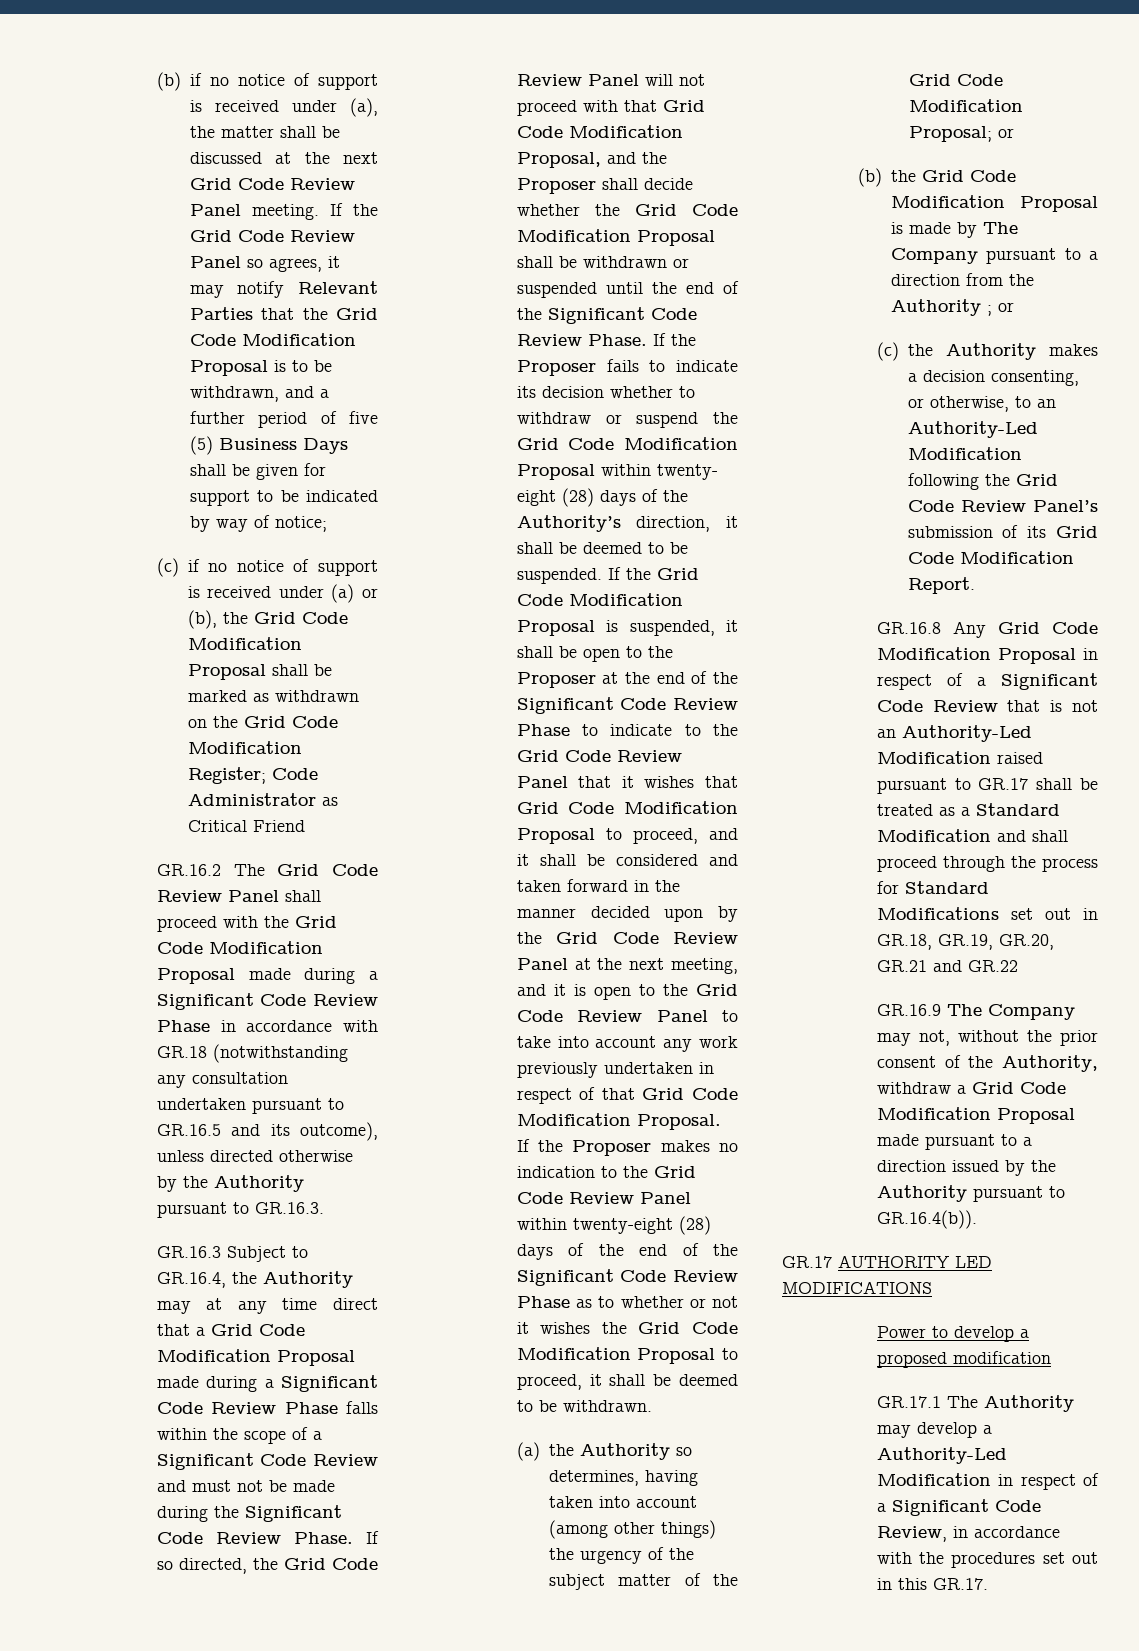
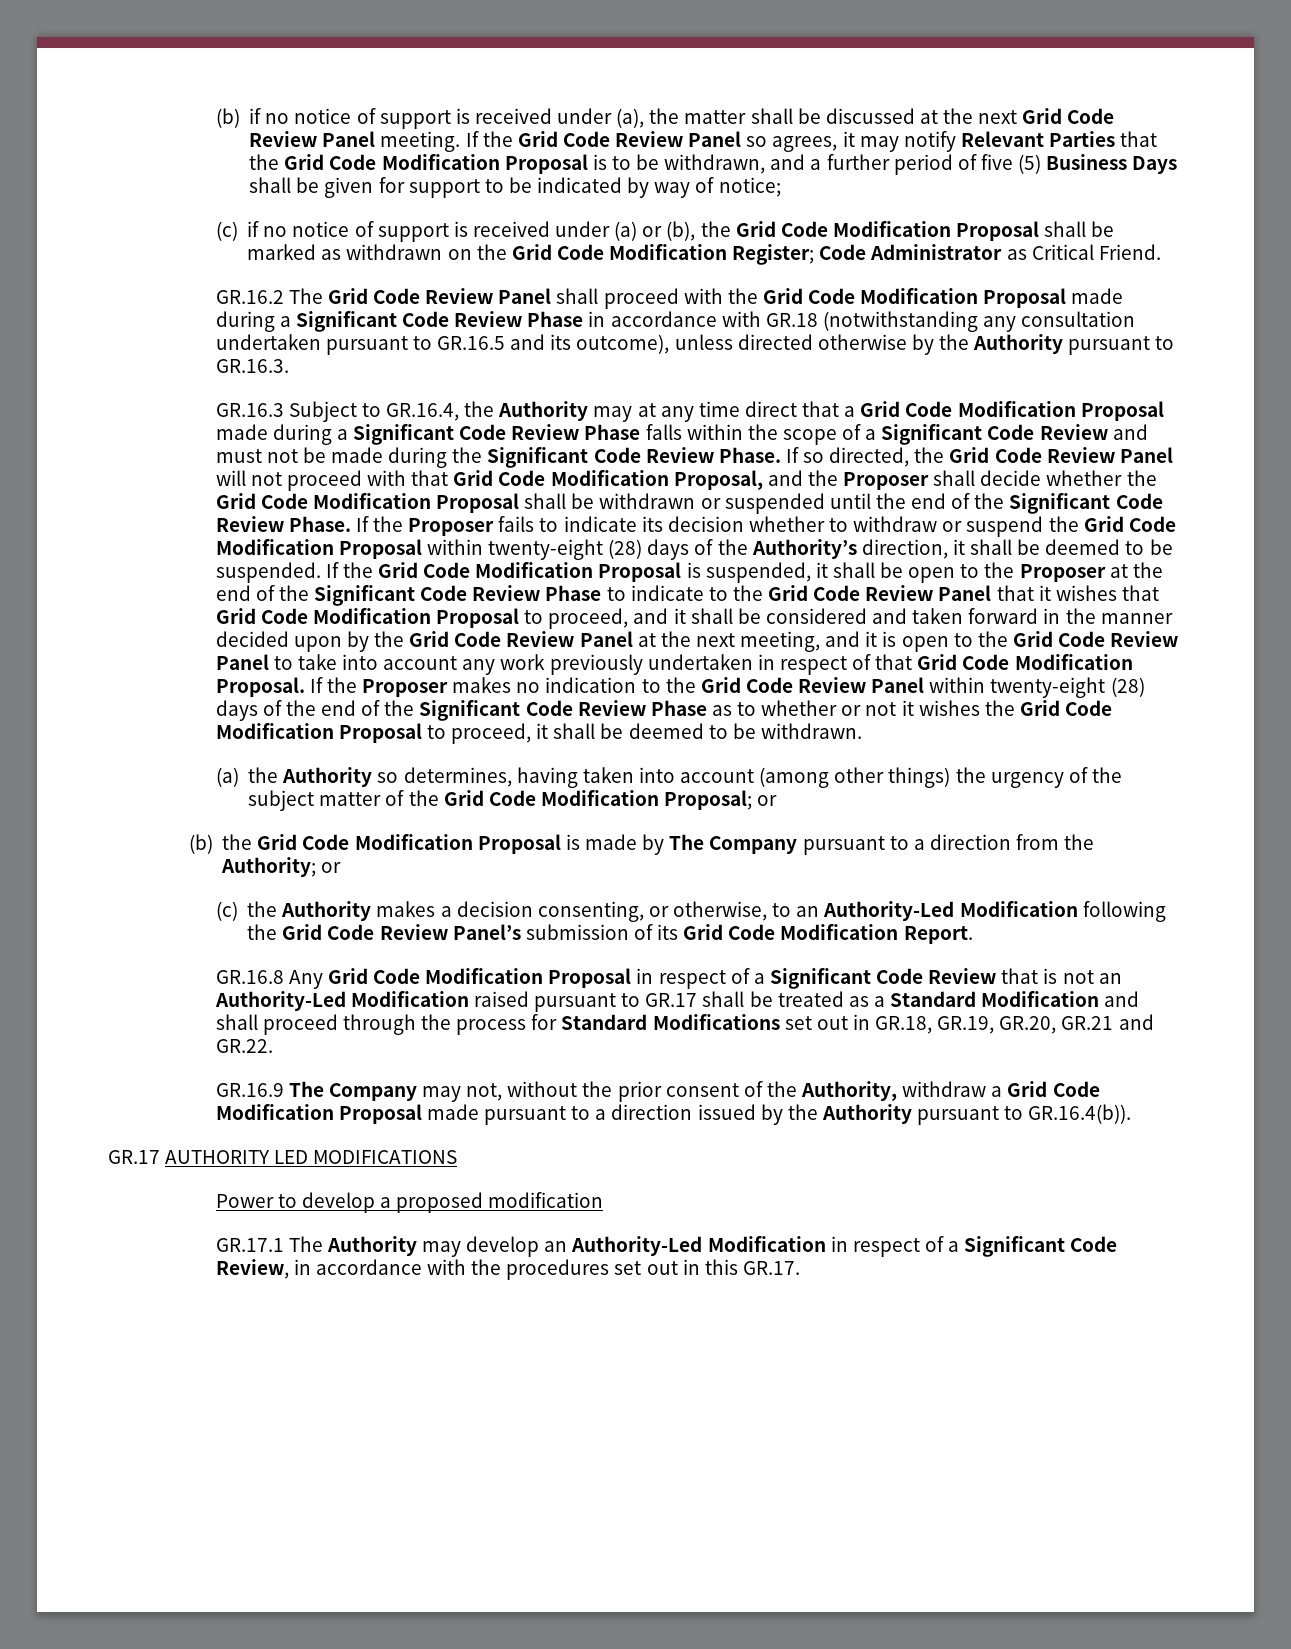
- (c) if no notice of support is received under (a) or (b), the Grid Code Modification Proposal shall be marked as withdrawn on the Grid Code Modification Register; Code Administrator as Critical Friend
+ (c) if no notice of support is received under (a) or (b), the Grid Code Modification Proposal shall be marked as withdrawn on the Grid Code Modification Register; Code Administrator as Critical Friend.
- If the Proposer fails to indicate its decision whether to withdraw or suspend the Grid Code Modification Proposal within twenty- eight (28) days of the Authority’s direction, it shall be deemed to be suspended.
+ If the Proposer fails to indicate its decision whether to withdraw or suspend the Grid Code Modification Proposal within twenty-eight (28) days of the Authority’s direction, it shall be deemed to be suspended.
- (b) the Grid Code Modification Proposal is made by The Company pursuant to a direction from the Authority ; or
+ (b) the Grid Code Modification Proposal is made by The Company pursuant to a direction from the Authority; or
- GR.16.8 Any Grid Code Modification Proposal in respect of a Significant Code Review that is not an Authority-Led Modification raised pursuant to GR.17 shall be treated as a Standard Modification and shall proceed through the process for Standard Modifications set out in GR.18, GR.19, GR.20, GR.21 and GR.22
+ GR.16.8 Any Grid Code Modification Proposal in respect of a Significant Code Review that is not an Authority-Led Modification raised pursuant to GR.17 shall be treated as a Standard Modification and shall proceed through the process for Standard Modifications set out in GR.18, GR.19, GR.20, GR.21 and GR.22.
- GR.17.1 The Authority may develop a Authority-Led Modification in respect of a Significant Code Review, in accordance with the procedures set out in this GR.17.
+ GR.17.1 The Authority may develop an Authority-Led Modification in respect of a Significant Code Review, in accordance with the procedures set out in this GR.17.

